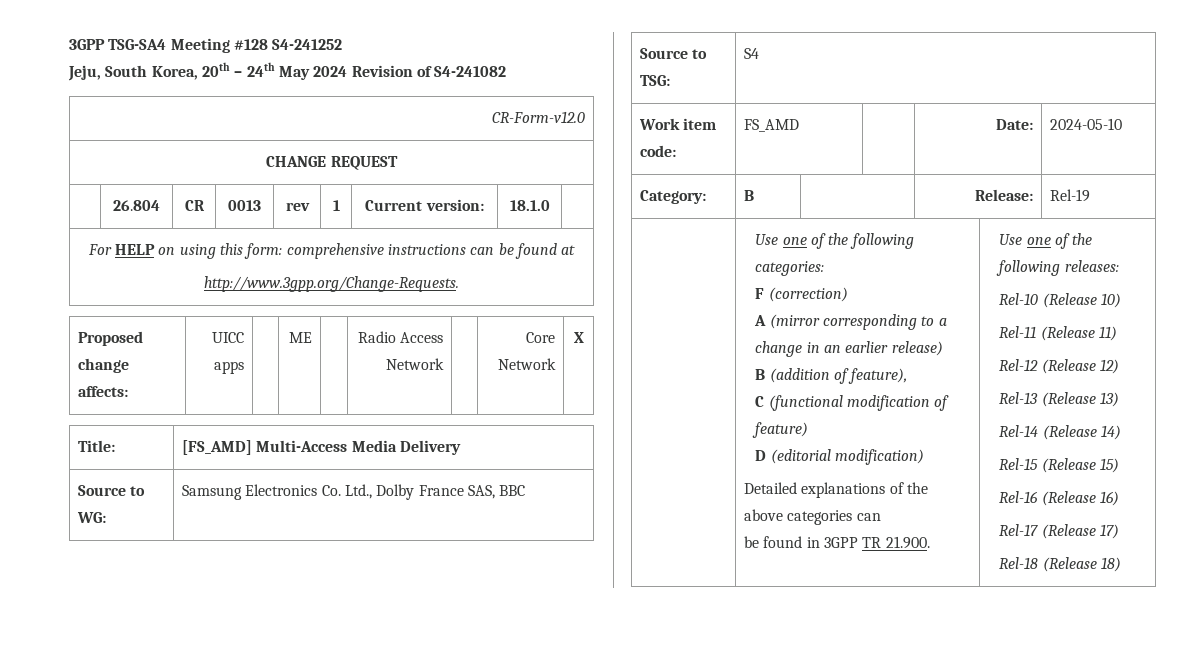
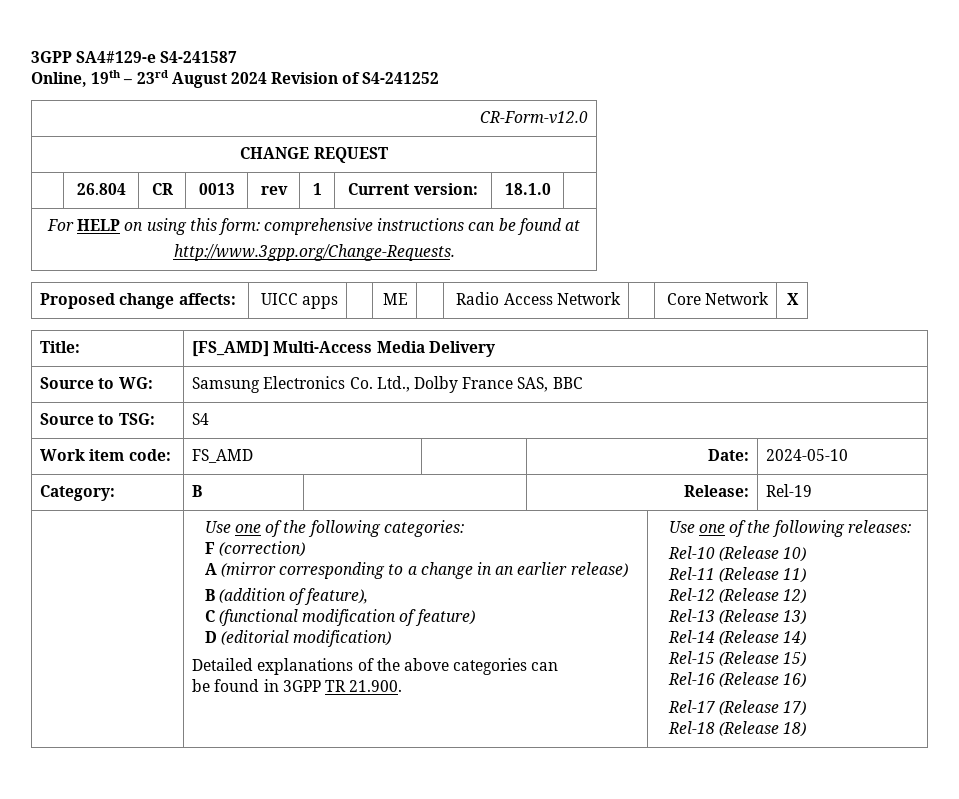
- 3GPP TSG-SA4 Meeting #128 S4-241252
- Jeju, South Korea, 20th – 24th May 2024 Revision of S4-241082
+ 3GPP SA4#129-e S4-241587
+ Online, 19th – 23rd August 2024 Revision of S4-241252

